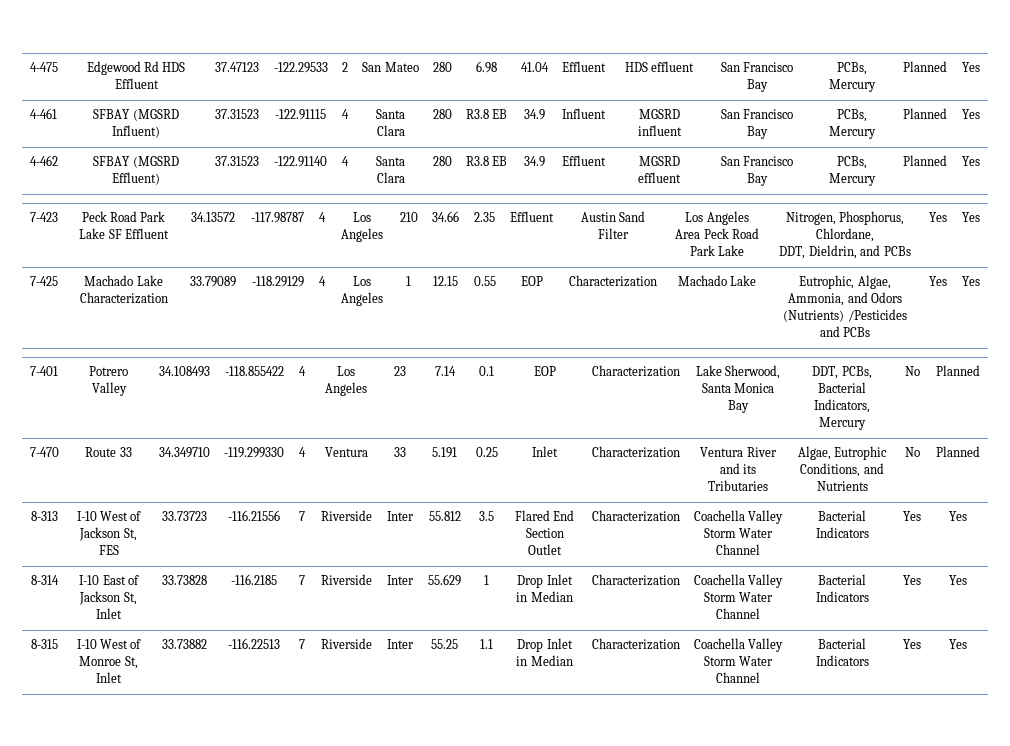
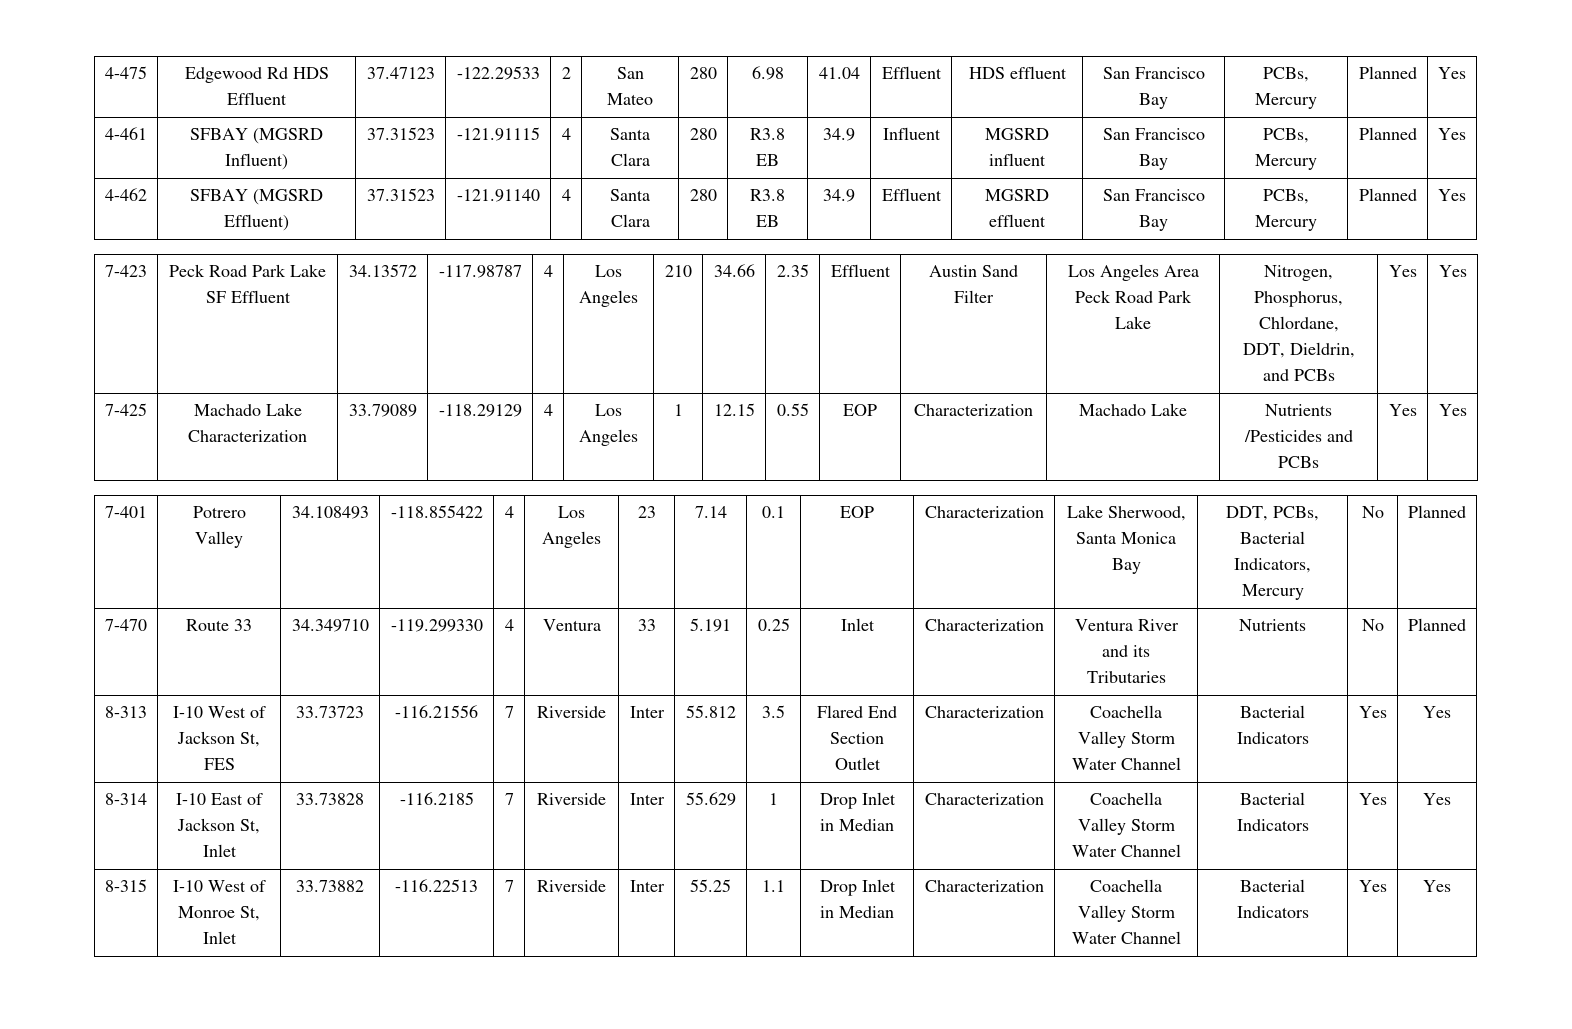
- 4-461 | SFBAY (MGSRD Influent) | 37.31523 | -122.91115 | 4 | Santa Clara | 280 | R3.8 EB | 34.9 | Influent | MGSRD influent | San Francisco Bay | PCBs, Mercury | Planned | Yes
+ 4-461 | SFBAY (MGSRD Influent) | 37.31523 | -121.91115 | 4 | Santa Clara | 280 | R3.8 EB | 34.9 | Influent | MGSRD influent | San Francisco Bay | PCBs, Mercury | Planned | Yes
- 4-462 | SFBAY (MGSRD Effluent) | 37.31523 | -122.91140 | 4 | Santa Clara | 280 | R3.8 EB | 34.9 | Effluent | MGSRD effluent | San Francisco Bay | PCBs, Mercury | Planned | Yes
+ 4-462 | SFBAY (MGSRD Effluent) | 37.31523 | -121.91140 | 4 | Santa Clara | 280 | R3.8 EB | 34.9 | Effluent | MGSRD effluent | San Francisco Bay | PCBs, Mercury | Planned | Yes
- 7-425 | Machado Lake Characterization | 33.79089 | -118.29129 | 4 | Los Angeles | 1 | 12.15 | 0.55 | EOP | Characterization | Machado Lake | Eutrophic, Algae, Ammonia, and Odors (Nutrients) /Pesticides and PCBs | Yes | Yes
+ 7-425 | Machado Lake Characterization | 33.79089 | -118.29129 | 4 | Los Angeles | 1 | 12.15 | 0.55 | EOP | Characterization | Machado Lake | Nutrients /Pesticides and PCBs | Yes | Yes
- 7-470 | Route 33 | 34.349710 | -119.299330 | 4 | Ventura | 33 | 5.191 | 0.25 | Inlet | Characterization | Ventura River and its Tributaries | Algae, Eutrophic Conditions, and Nutrients | No | Planned
+ 7-470 | Route 33 | 34.349710 | -119.299330 | 4 | Ventura | 33 | 5.191 | 0.25 | Inlet | Characterization | Ventura River and its Tributaries | Nutrients | No | Planned

